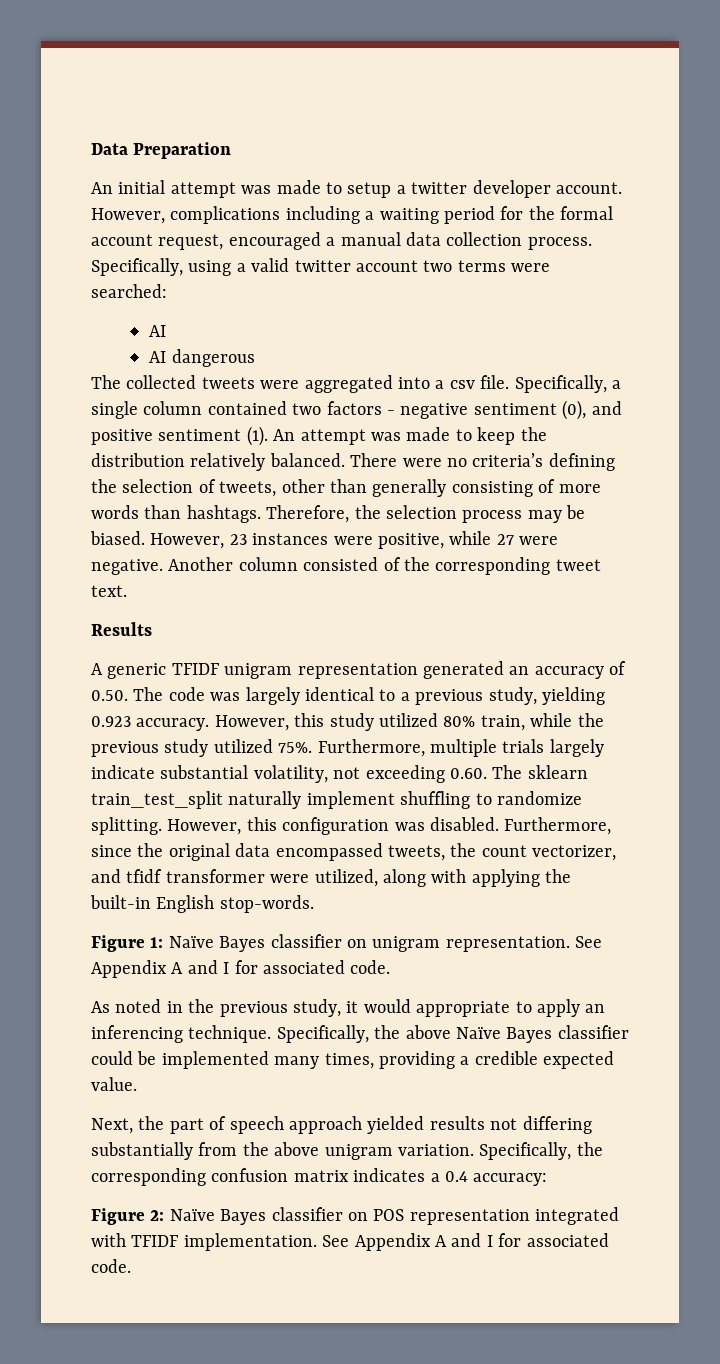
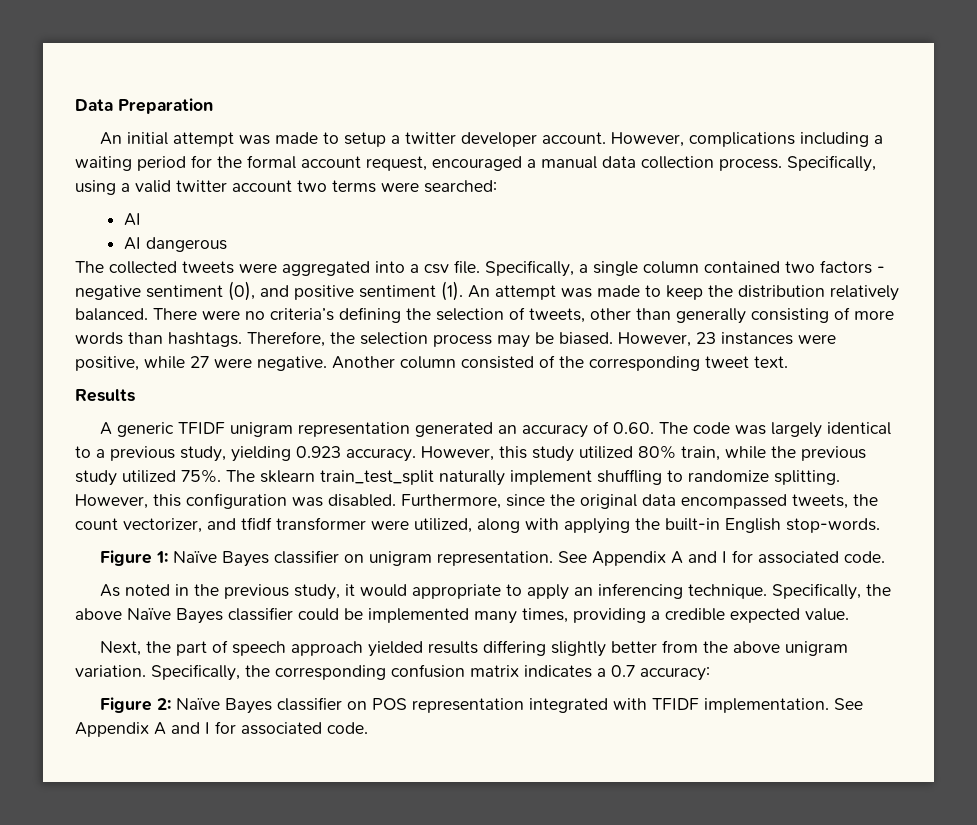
- A generic TFIDF unigram representation generated an accuracy of 0.50. The code was largely identical to a previous study, yielding 0.923 accuracy.
+ A generic TFIDF unigram representation generated an accuracy of 0.60. The code was largely identical to a previous study, yielding 0.923 accuracy.
- Furthermore, multiple trials largely indicate substantial volatility, not exceeding 0.60. The sklearn train_test_split naturally implement shuffling to randomize splitting.
+ The sklearn train_test_split naturally implement shuffling to randomize splitting.
- Next, the part of speech approach yielded results not differing substantially from the above unigram variation.
+ Next, the part of speech approach yielded results differing slightly better from the above unigram variation.
- Specifically, the corresponding confusion matrix indicates a 0.4 accuracy:
+ Specifically, the corresponding confusion matrix indicates a 0.7 accuracy:

